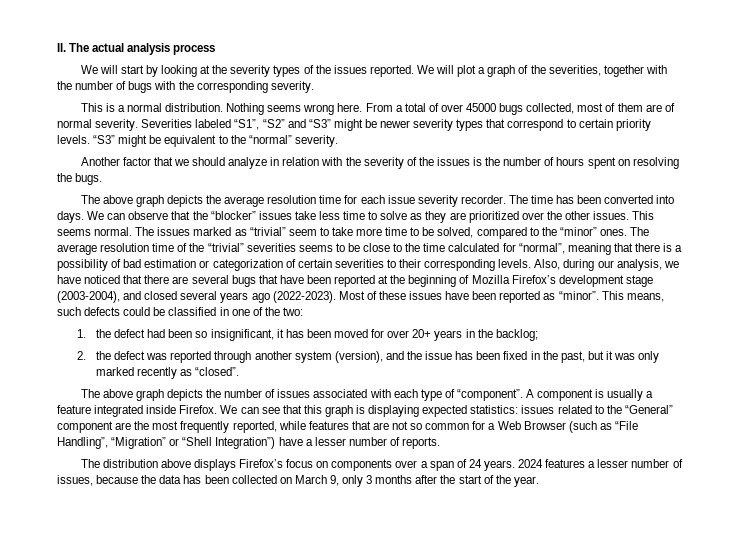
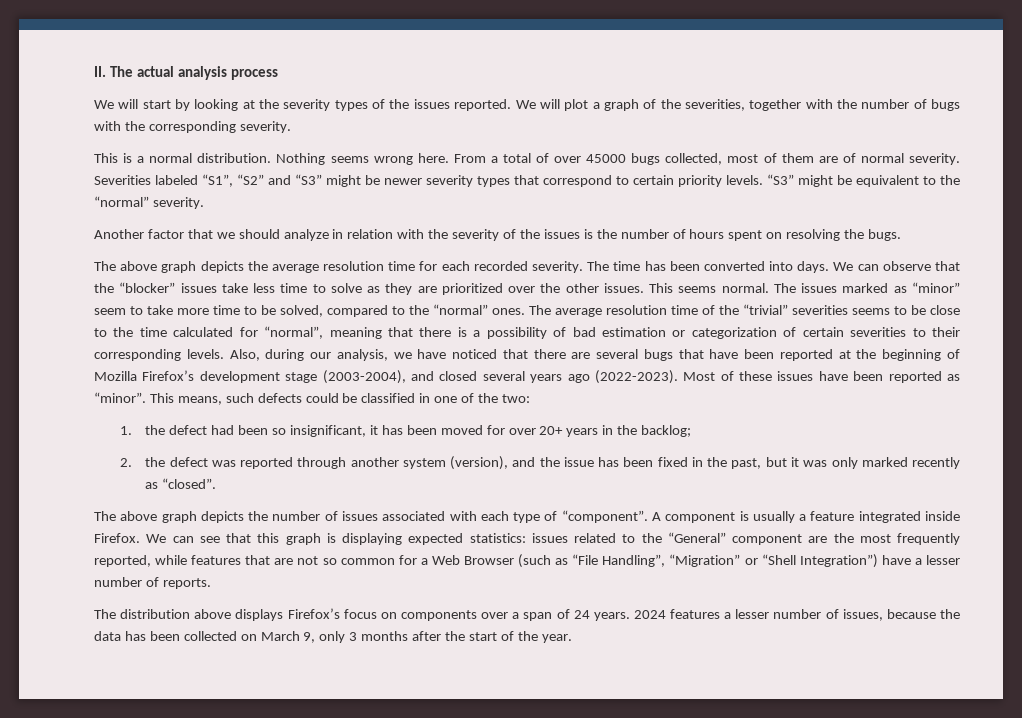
- The above graph depicts the average resolution time for each issue severity recorder.
+ The above graph depicts the average resolution time for each recorded severity.
- The issues marked as “trivial” seem to take more time to be solved, compared to the “minor” ones.
+ The issues marked as “minor” seem to take more time to be solved, compared to the “normal” ones.

